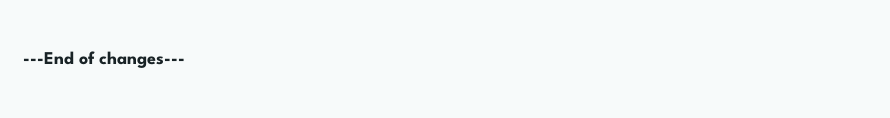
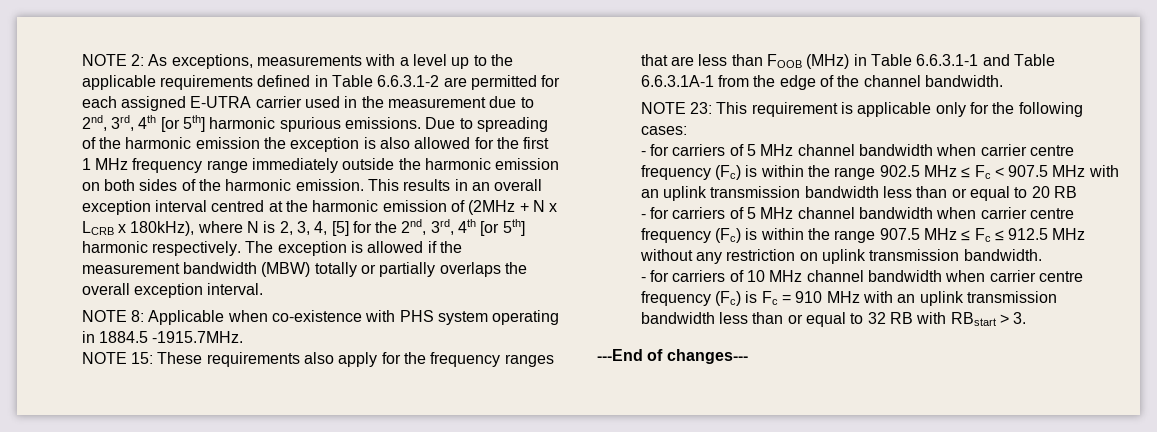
+ NOTE 2: As exceptions, measurements with a level up to the applicable requirements defined in Table 6.6.3.1-2 are permitted for each assigned E-UTRA carrier used in the measurement due to 2nd, 3rd, 4th [or 5th] harmonic spurious emissions. Due to spreading of the harmonic emission the exception is also allowed for the first 1 MHz frequency range immediately outside the harmonic emission on both sides of the harmonic emission. This results in an overall exception interval centred at the harmonic emission of (2MHz + N x LCRB x 180kHz), where N is 2, 3, 4, [5] for the 2nd, 3rd, 4th [or 5th] harmonic respectively. The exception is allowed if the measurement bandwidth (MBW) totally or partially overlaps the overall exception interval.
+ NOTE 8: Applicable when co-existence with PHS system operating in 1884.5 -1915.7MHz.
+ NOTE 15: These requirements also apply for the frequency ranges that are less than FOOB (MHz) in Table 6.6.3.1-1 and Table 6.6.3.1A-1 from the edge of the channel bandwidth.
+ NOTE 23: This requirement is applicable only for the following cases:
+ - for carriers of 5 MHz channel bandwidth when carrier centre frequency (Fc) is within the range 902.5 MHz ≤ Fc < 907.5 MHz with an uplink transmission bandwidth less than or equal to 20 RB
+ - for carriers of 5 MHz channel bandwidth when carrier centre frequency (Fc) is within the range 907.5 MHz ≤ Fc ≤ 912.5 MHz without any restriction on uplink transmission bandwidth.
+ - for carriers of 10 MHz channel bandwidth when carrier centre frequency (Fc) is Fc = 910 MHz with an uplink transmission bandwidth less than or equal to 32 RB with RBstart > 3.

